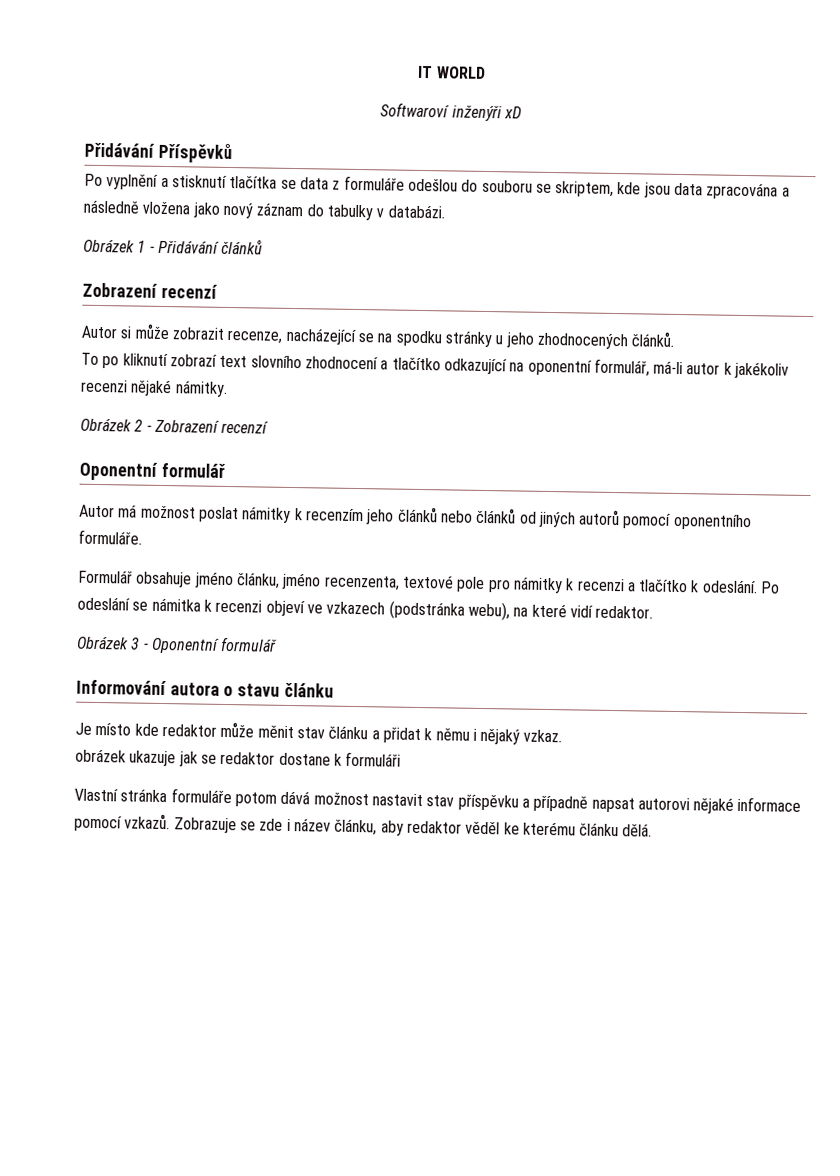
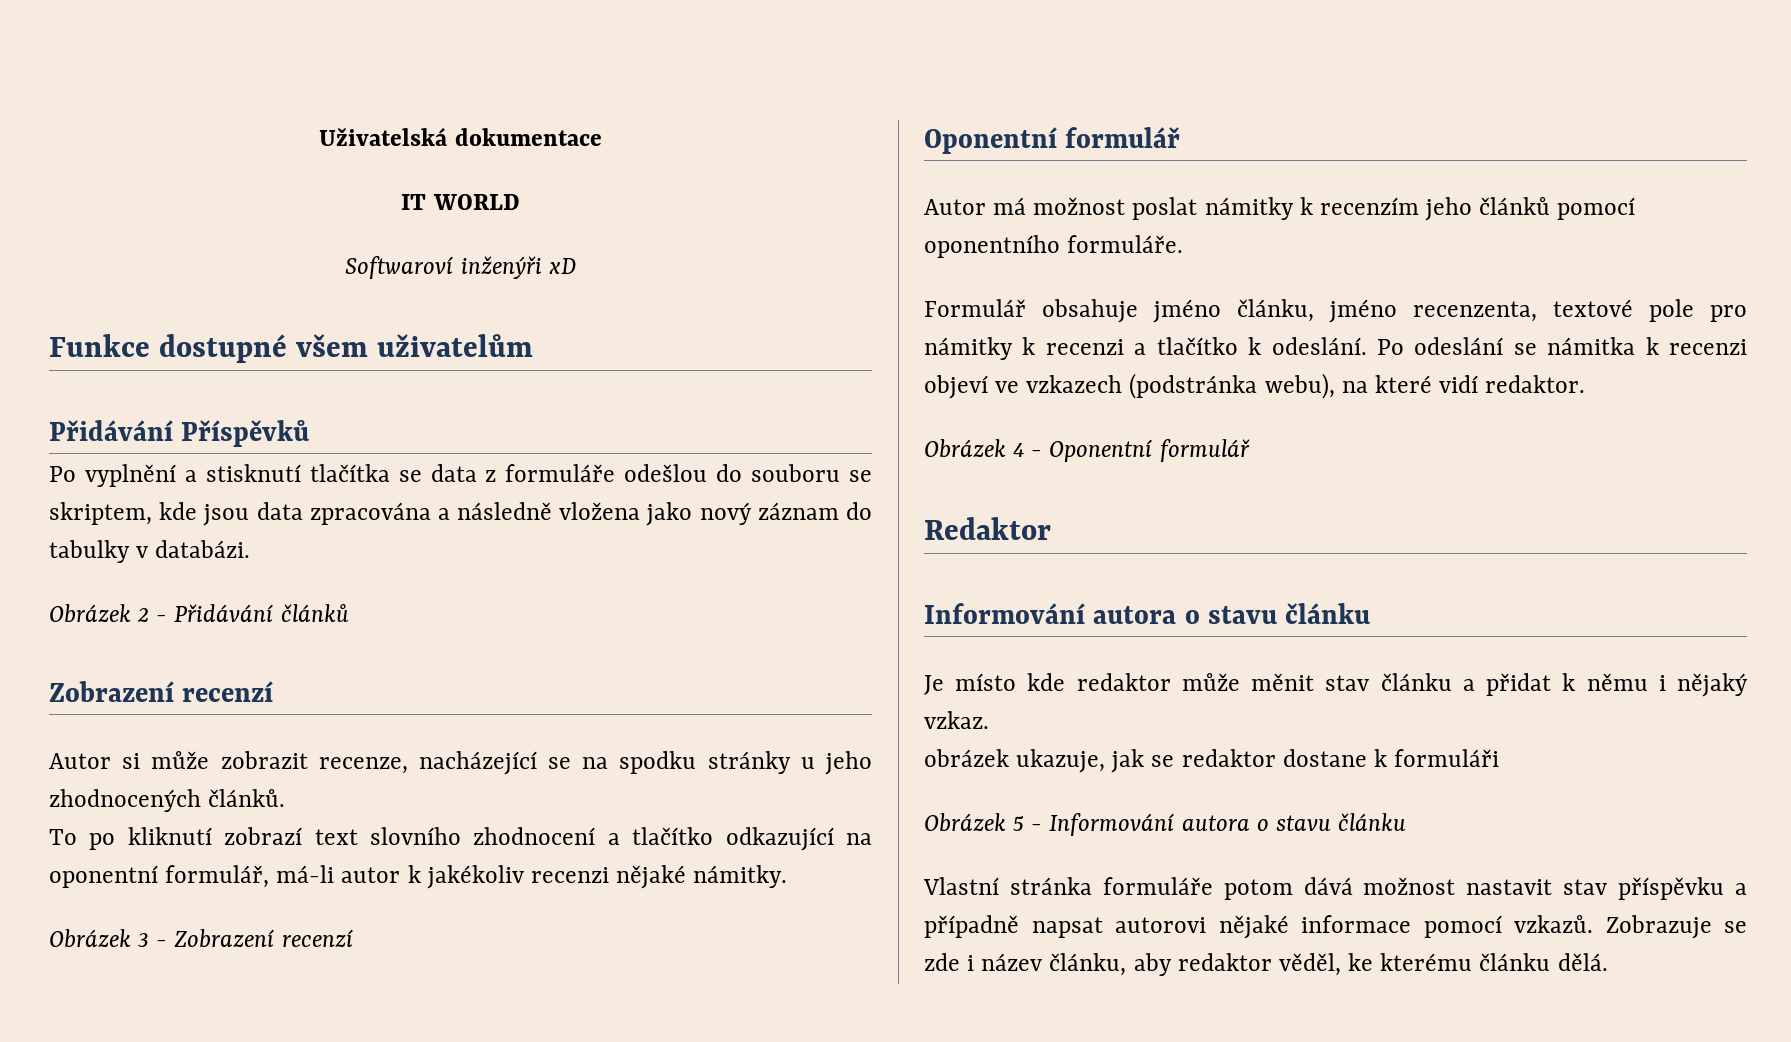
+ Uživatelská dokumentace
+ Funkce dostupné všem uživatelům
- Obrázek 1 - Přidávání článků
+ Obrázek 2 - Přidávání článků
- Obrázek 2 - Zobrazení recenzí
+ Obrázek 3 - Zobrazení recenzí
- Autor má možnost poslat námitky k recenzím jeho článků nebo článků od jiných autorů pomocí oponentního formuláře.
+ Autor má možnost poslat námitky k recenzím jeho článků pomocí oponentního formuláře.
- Obrázek 3 - Oponentní formulář
+ Obrázek 4 - Oponentní formulář
+ Redaktor
- obrázek ukazuje jak se redaktor dostane k formuláři
+ obrázek ukazuje, jak se redaktor dostane k formuláři
+ Obrázek 5 - Informování autora o stavu článku
- Zobrazuje se zde i název článku, aby redaktor věděl ke kterému článku dělá.
+ Zobrazuje se zde i název článku, aby redaktor věděl, ke kterému článku dělá.

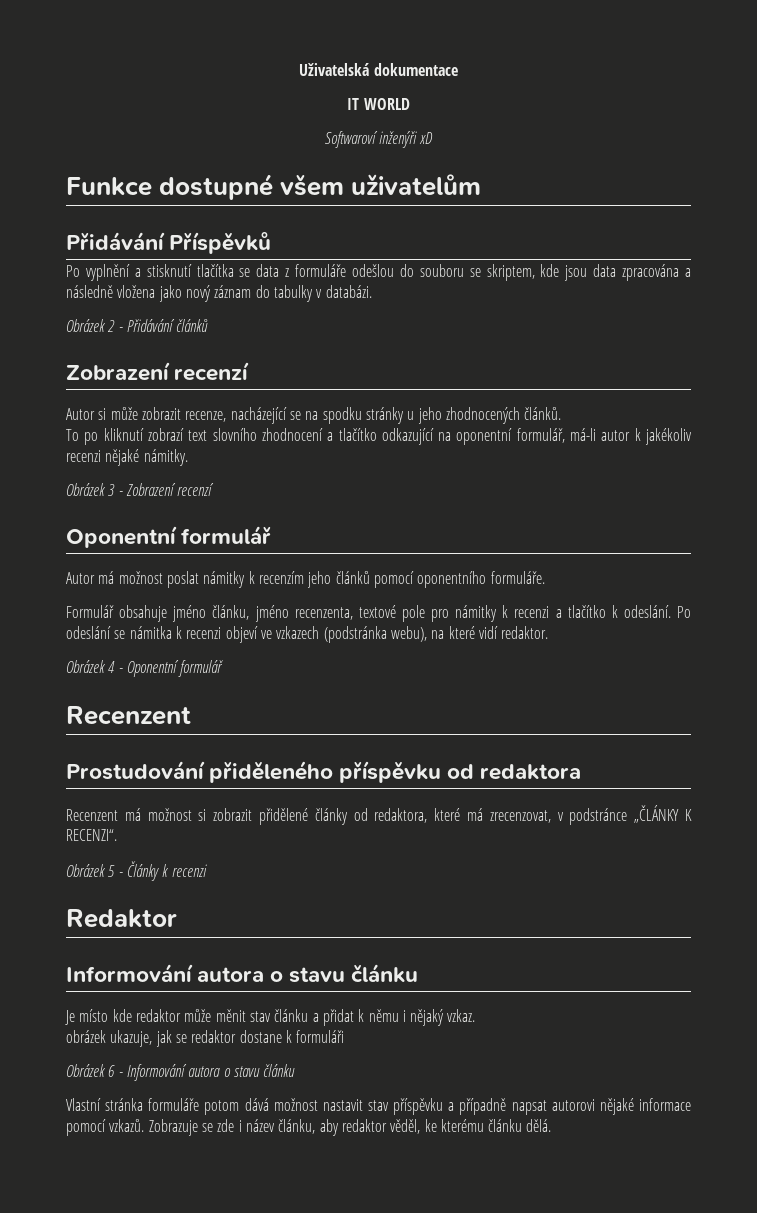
  Obrázek 4 - Oponentní formulář
+ Recenzent
+ Prostudování přiděleného příspěvku od redaktora
+ Recenzent má možnost si zobrazit přidělené články od redaktora, které má zrecenzovat, v podstránce „ČLÁNKY K RECENZI“.
+ Obrázek 5 - Články k recenzi
- Obrázek 5 - Informování autora o stavu článku
+ Obrázek 6 - Informování autora o stavu článku

